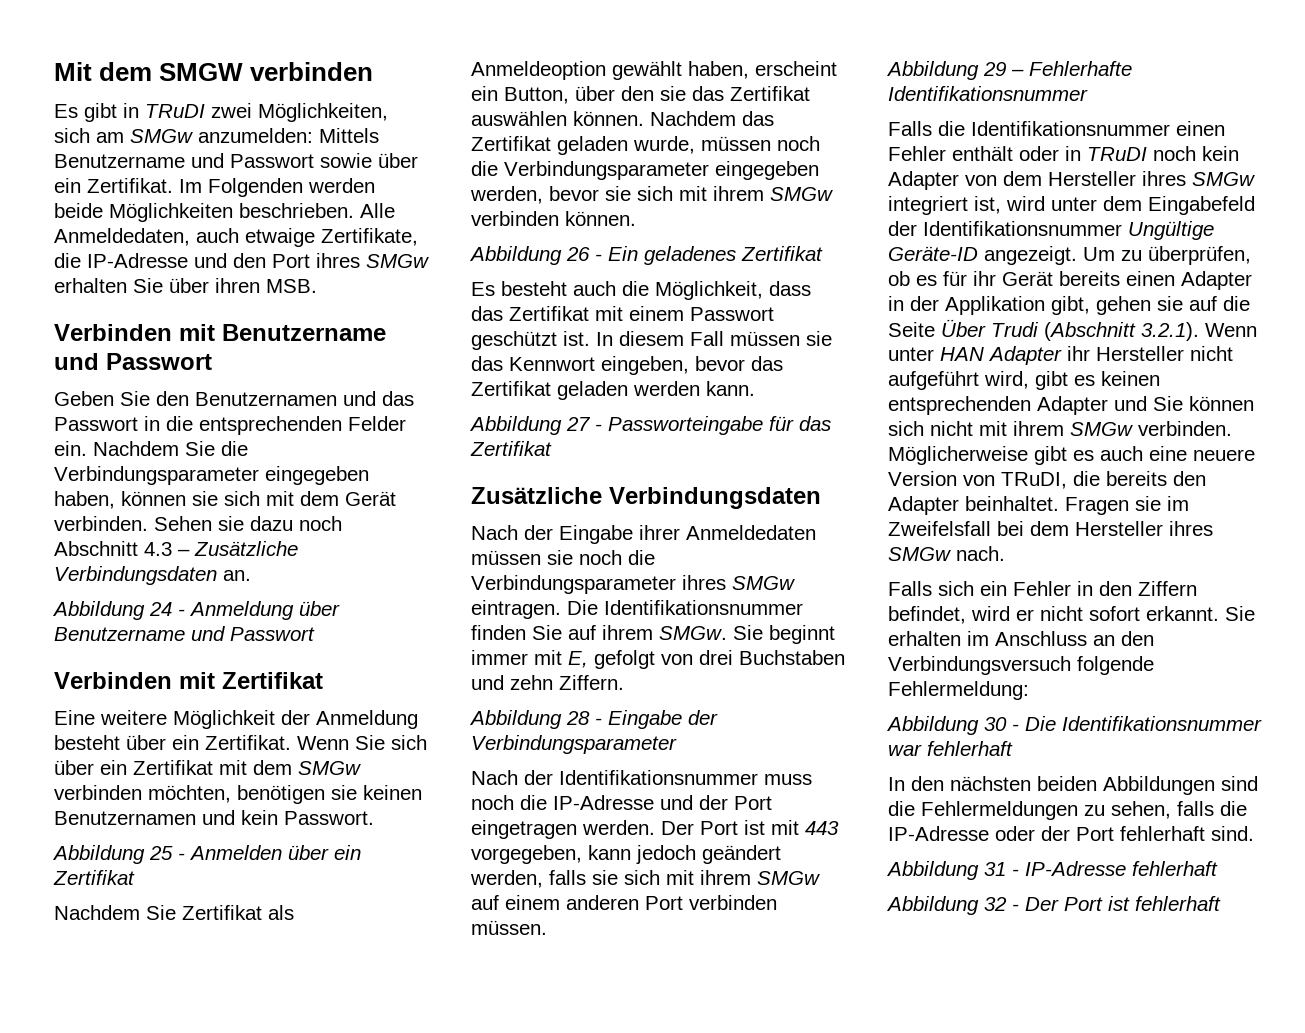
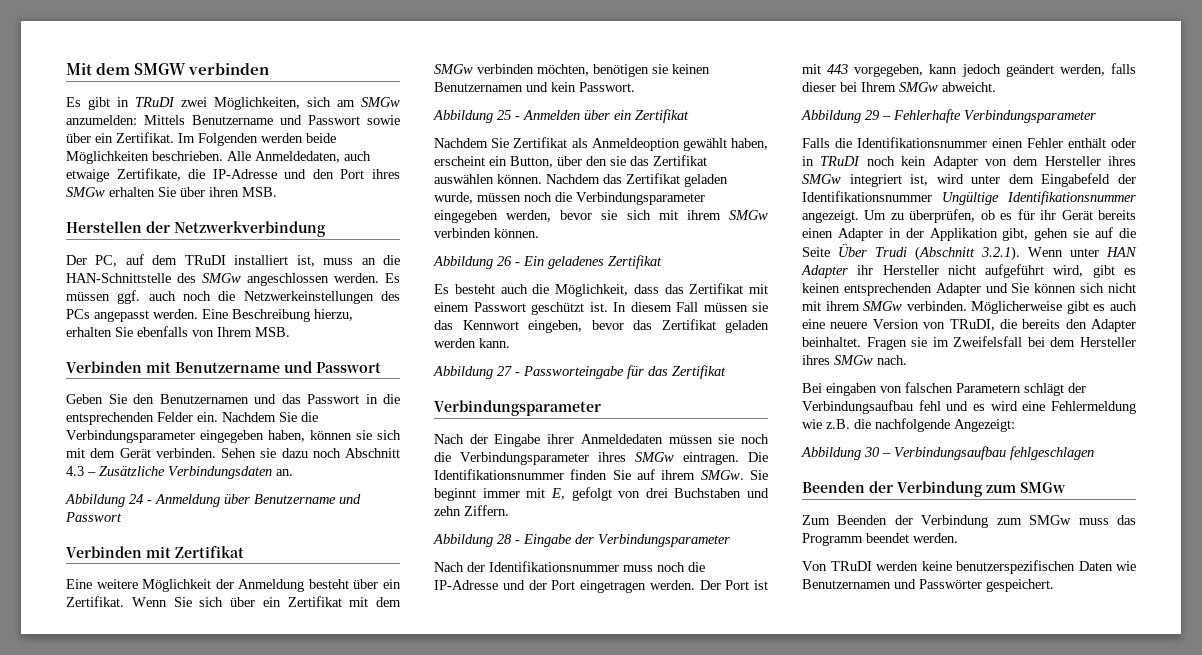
+ Herstellen der Netzwerkverbindung
+ Der PC, auf dem TRuDI installiert ist, muss an die HAN-Schnittstelle des SMGw angeschlossen werden. Es müssen ggf. auch noch die Netzwerkeinstellungen des PCs angepasst werden. Eine Beschreibung hierzu, erhalten Sie ebenfalls von Ihrem MSB.
  Abbildung 27 - Passworteingabe für das Zertifikat
- Zusätzliche Verbindungsdaten
+ Verbindungsparameter
- Der Port ist mit 443 vorgegeben, kann jedoch geändert werden, falls sie sich mit ihrem SMGw auf einem anderen Port verbinden müssen.
+ Der Port ist mit 443 vorgegeben, kann jedoch geändert werden, falls dieser bei Ihrem SMGw abweicht.
- Abbildung 29 – Fehlerhafte Identifikationsnummer
+ Abbildung 29 – Fehlerhafte Verbindungsparameter
- Falls die Identifikationsnummer einen Fehler enthält oder in TRuDI noch kein Adapter von dem Hersteller ihres SMGw integriert ist, wird unter dem Eingabefeld der Identifikationsnummer Ungültige Geräte-ID angezeigt.
+ Falls die Identifikationsnummer einen Fehler enthält oder in TRuDI noch kein Adapter von dem Hersteller ihres SMGw integriert ist, wird unter dem Eingabefeld der Identifikationsnummer Ungültige Identifikationsnummer angezeigt.
- Falls sich ein Fehler in den Ziffern befindet, wird er nicht sofort erkannt. Sie erhalten im Anschluss an den Verbindungsversuch folgende Fehlermeldung:
- Abbildung 30 - Die Identifikationsnummer war fehlerhaft
- In den nächsten beiden Abbildungen sind die Fehlermeldungen zu sehen, falls die IP-Adresse oder der Port fehlerhaft sind.
- Abbildung 31 - IP-Adresse fehlerhaft
- Abbildung 32 - Der Port ist fehlerhaft
+ Bei eingaben von falschen Parametern schlägt der Verbindungsaufbau fehl und es wird eine Fehlermeldung wie z.B. die nachfolgende Angezeigt:
+ Abbildung 30 – Verbindungsaufbau fehlgeschlagen
+ Beenden der Verbindung zum SMGw
+ Zum Beenden der Verbindung zum SMGw muss das Programm beendet werden.
+ Von TRuDI werden keine benutzerspezifischen Daten wie Benutzernamen und Passwörter gespeichert.

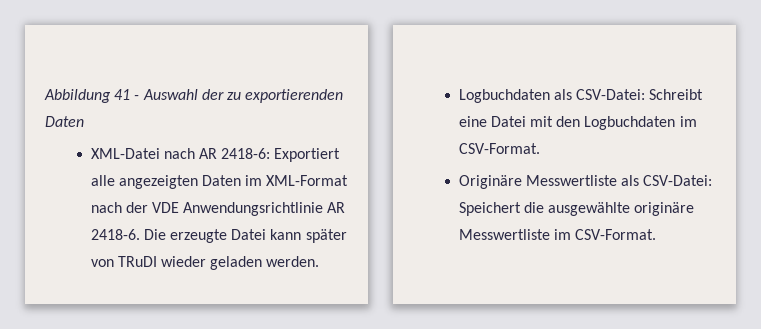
- Mit dem SMGW verbinden
- Es gibt in TRuDI zwei Möglichkeiten, sich am SMGw anzumelden: Mittels Benutzername und Passwort sowie über ein Zertifikat. Im Folgenden werden beide Möglichkeiten beschrieben. Alle Anmeldedaten, auch etwaige Zertifikate, die IP-Adresse und den Port ihres SMGw erhalten Sie über ihren MSB.
- Herstellen der Netzwerkverbindung
- Der PC, auf dem TRuDI installiert ist, muss an die HAN-Schnittstelle des SMGw angeschlossen werden. Es müssen ggf. auch noch die Netzwerkeinstellungen des PCs angepasst werden. Eine Beschreibung hierzu, erhalten Sie ebenfalls von Ihrem MSB.
- Verbinden mit Benutzername und Passwort
- Geben Sie den Benutzernamen und das Passwort in die entsprechenden Felder ein. Nachdem Sie die Verbindungsparameter eingegeben haben, können sie sich mit dem Gerät verbinden. Sehen sie dazu noch Abschnitt 4.3 – Zusätzliche Verbindungsdaten an.
- Abbildung 24 - Anmeldung über Benutzername und Passwort
- Verbinden mit Zertifikat
- Eine weitere Möglichkeit der Anmeldung besteht über ein Zertifikat. Wenn Sie sich über ein Zertifikat mit dem SMGw verbinden möchten, benötigen sie keinen Benutzernamen und kein Passwort.
- Abbildung 25 - Anmelden über ein Zertifikat
- Nachdem Sie Zertifikat als Anmeldeoption gewählt haben, erscheint ein Button, über den sie das Zertifikat auswählen können. Nachdem das Zertifikat geladen wurde, müssen noch die Verbindungsparameter eingegeben werden, bevor sie sich mit ihrem SMGw verbinden können.
- Abbildung 26 - Ein geladenes Zertifikat
- Es besteht auch die Möglichkeit, dass das Zertifikat mit einem Passwort geschützt ist. In diesem Fall müssen sie das Kennwort eingeben, bevor das Zertifikat geladen werden kann.
- Abbildung 27 - Passworteingabe für das Zertifikat
- Verbindungsparameter
- Nach der Eingabe ihrer Anmeldedaten müssen sie noch die Verbindungsparameter ihres SMGw eintragen. Die Identifikationsnummer finden Sie auf ihrem SMGw. Sie beginnt immer mit E, gefolgt von drei Buchstaben und zehn Ziffern.
- Abbildung 28 - Eingabe der Verbindungsparameter
- Nach der Identifikationsnummer muss noch die IP-Adresse und der Port eingetragen werden. Der Port ist mit 443 vorgegeben, kann jedoch geändert werden, falls dieser bei Ihrem SMGw abweicht.
- Abbildung 29 – Fehlerhafte Verbindungsparameter
- Falls die Identifikationsnummer einen Fehler enthält oder in TRuDI noch kein Adapter von dem Hersteller ihres SMGw integriert ist, wird unter dem Eingabefeld der Identifikationsnummer Ungültige Identifikationsnummer angezeigt. Um zu überprüfen, ob es für ihr Gerät bereits einen Adapter in der Applikation gibt, gehen sie auf die Seite Über Trudi (Abschnitt 3.2.1). Wenn unter HAN Adapter ihr Hersteller nicht aufgeführt wird, gibt es keinen entsprechenden Adapter und Sie können sich nicht mit ihrem SMGw verbinden. Möglicherweise gibt es auch eine neuere Version von TRuDI, die bereits den Adapter beinhaltet. Fragen sie im Zweifelsfall bei dem Hersteller ihres SMGw nach.
- Bei eingaben von falschen Parametern schlägt der Verbindungsaufbau fehl und es wird eine Fehlermeldung wie z.B. die nachfolgende Angezeigt:
- Abbildung 30 – Verbindungsaufbau fehlgeschlagen
- Beenden der Verbindung zum SMGw
- Zum Beenden der Verbindung zum SMGw muss das Programm beendet werden.
- Von TRuDI werden keine benutzerspezifischen Daten wie Benutzernamen und Passwörter gespeichert.
+ Abbildung 41 - Auswahl der zu exportierenden Daten
+ XML-Datei nach AR 2418-6: Exportiert alle angezeigten Daten im XML-Format nach der VDE Anwendungsrichtlinie AR 2418-6. Die erzeugte Datei kann später von TRuDI wieder geladen werden.
+ Logbuchdaten als CSV-Datei: Schreibt eine Datei mit den Logbuchdaten im CSV-Format.
+ Originäre Messwertliste als CSV-Datei: Speichert die ausgewählte originäre Messwertliste im CSV-Format.

